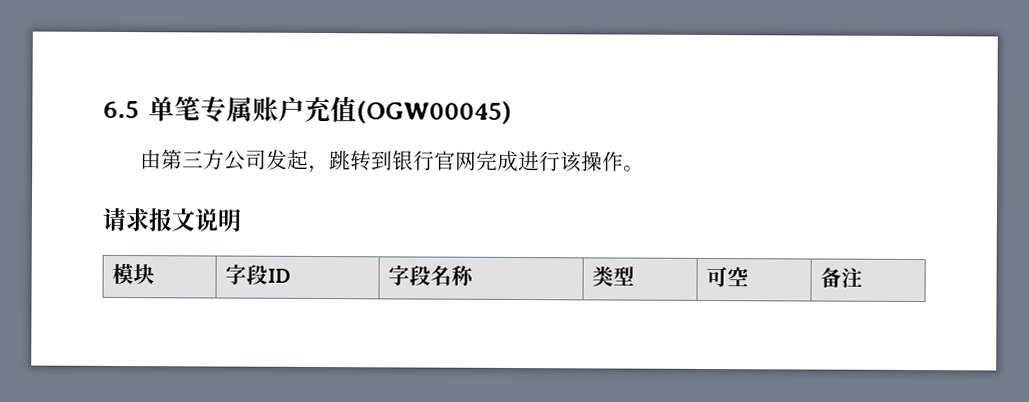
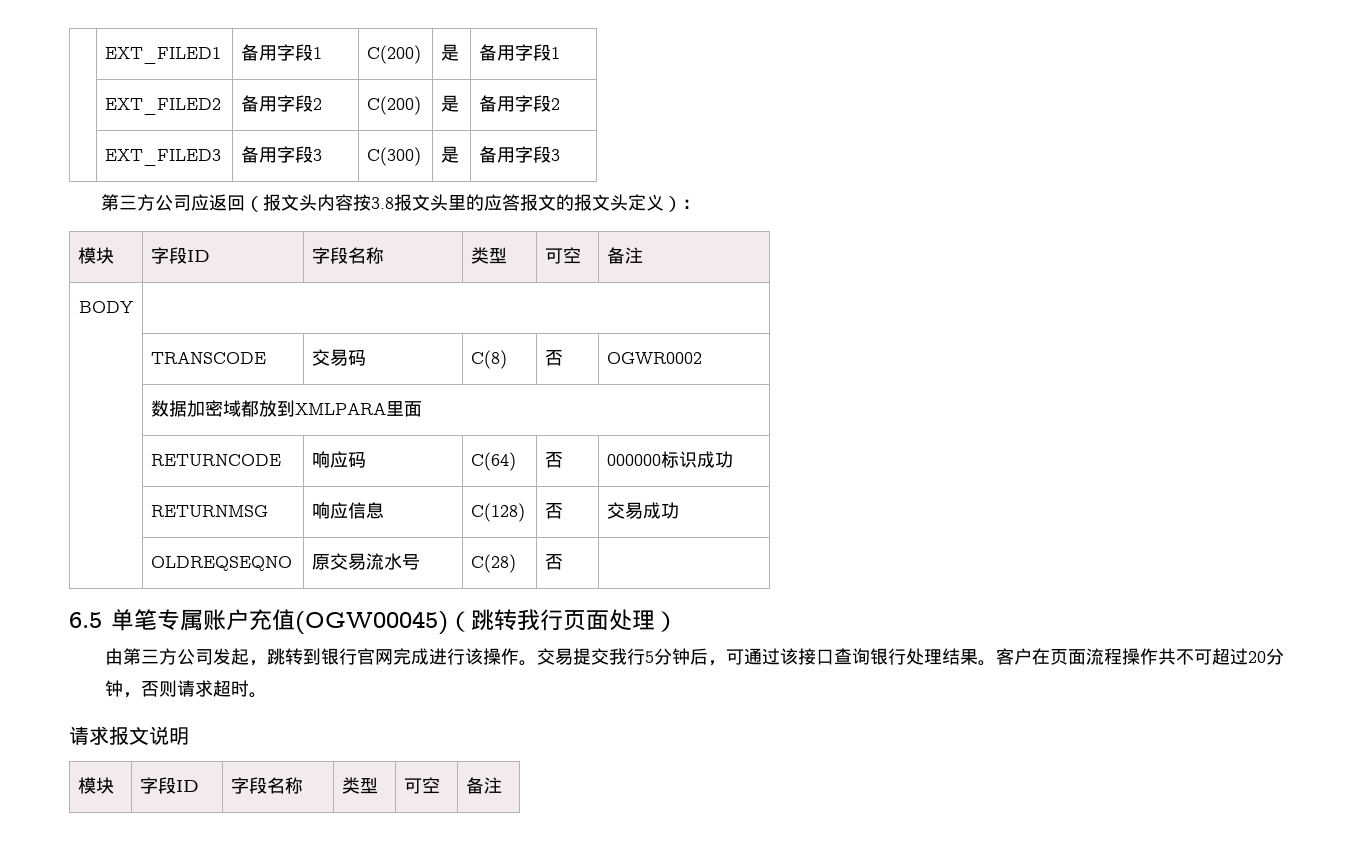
+ | EXT_FILED1 | 备用字段1 | C(200) | 是 | 备用字段1
+ | EXT_FILED2 | 备用字段2 | C(200) | 是 | 备用字段2
+ | EXT_FILED3 | 备用字段3 | C(300) | 是 | 备用字段3
+ 第三方公司应返回（报文头内容按3.8报文头里的应答报文的报文头定义）：
+ 模块 | 字段ID | 字段名称 | 类型 | 可空 | 备注
+ BODY |
+ | TRANSCODE | 交易码 | C(8) | 否 | OGWR0002
+ | 数据加密域都放到XMLPARA里面
+ | RETURNCODE | 响应码 | C(64) | 否 | 000000标识成功
+ | RETURNMSG | 响应信息 | C(128) | 否 | 交易成功
+ | OLDREQSEQNO | 原交易流水号 | C(28) | 否 |
- 6.5单笔专属账户充值(OGW00045)
+ 6.5单笔专属账户充值(OGW00045)（跳转我行页面处理）
+ 交易提交我行5分钟后，可通过该接口查询银行处理结果。客户在页面流程操作共不可超过20分钟，否则请求超时。

